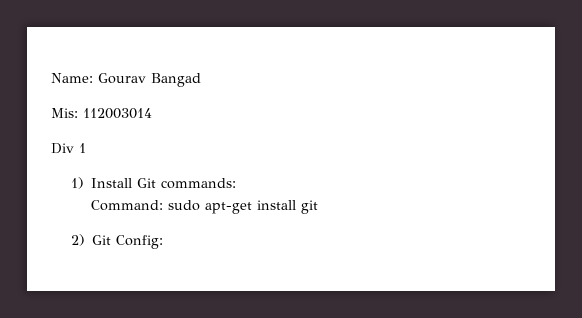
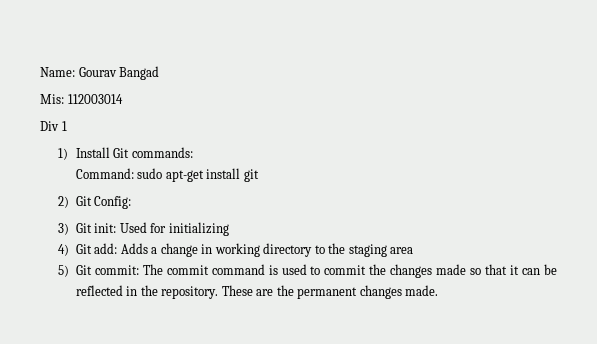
+ 3) Git init: Used for initializing
+ 4) Git add: Adds a change in working directory to the staging area
+ 5) Git commit: The commit command is used to commit the changes made so that it can be reflected in the repository. These are the permanent changes made.

